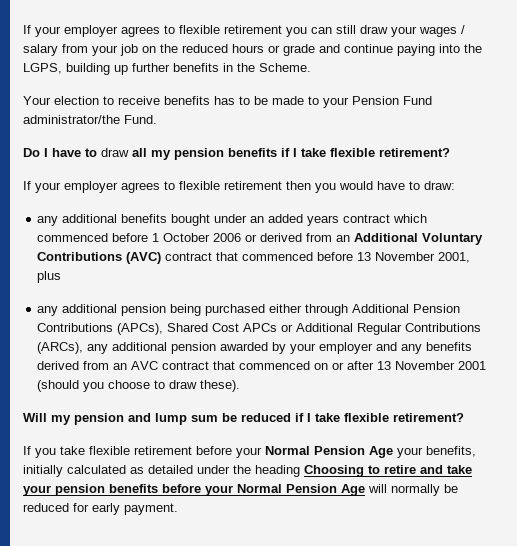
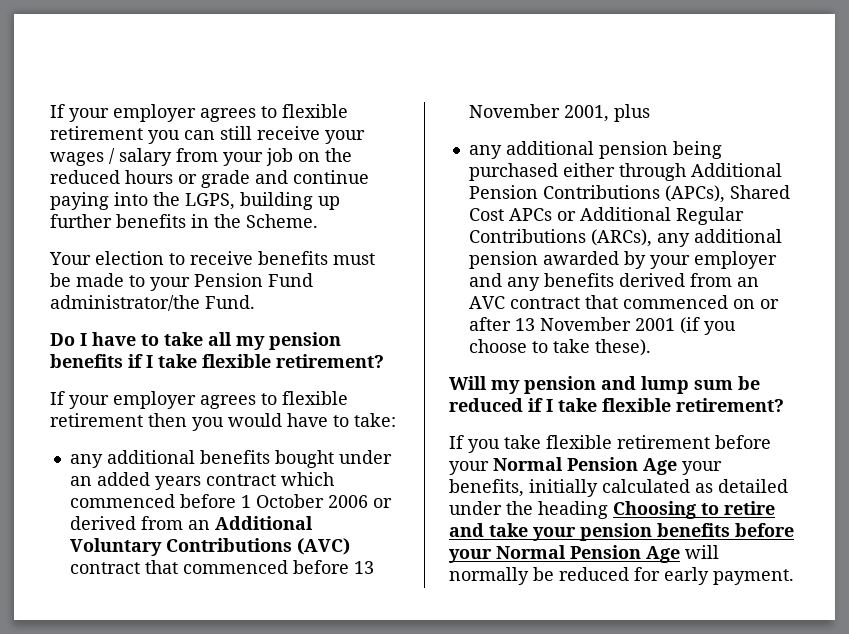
- If your employer agrees to flexible retirement you can still draw your wages / salary from your job on the reduced hours or grade and continue paying into the LGPS, building up further benefits in the Scheme.
+ If your employer agrees to flexible retirement you can still receive your wages / salary from your job on the reduced hours or grade and continue paying into the LGPS, building up further benefits in the Scheme.
- Your election to receive benefits has to be made to your Pension Fund administrator/the Fund.
+ Your election to receive benefits must be made to your Pension Fund administrator/the Fund.
- Do I have to draw all my pension benefits if I take flexible retirement?
+ Do I have to take all my pension benefits if I take flexible retirement?
- If your employer agrees to flexible retirement then you would have to draw:
+ If your employer agrees to flexible retirement then you would have to take:
- any additional pension being purchased either through Additional Pension Contributions (APCs), Shared Cost APCs or Additional Regular Contributions (ARCs), any additional pension awarded by your employer and any benefits derived from an AVC contract that commenced on or after 13 November 2001 (should you choose to draw these).
+ any additional pension being purchased either through Additional Pension Contributions (APCs), Shared Cost APCs or Additional Regular Contributions (ARCs), any additional pension awarded by your employer and any benefits derived from an AVC contract that commenced on or after 13 November 2001 (if you choose to take these).

